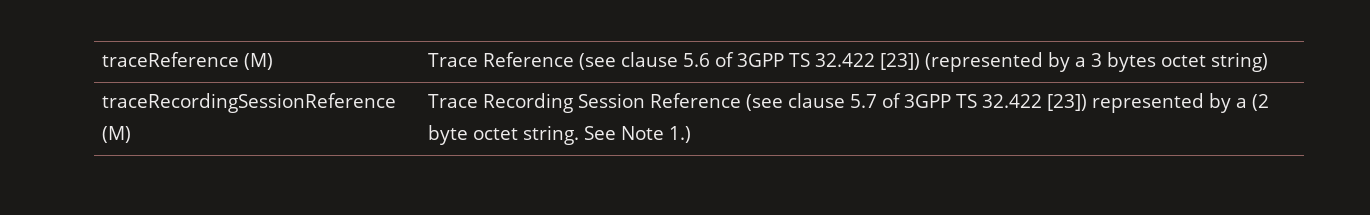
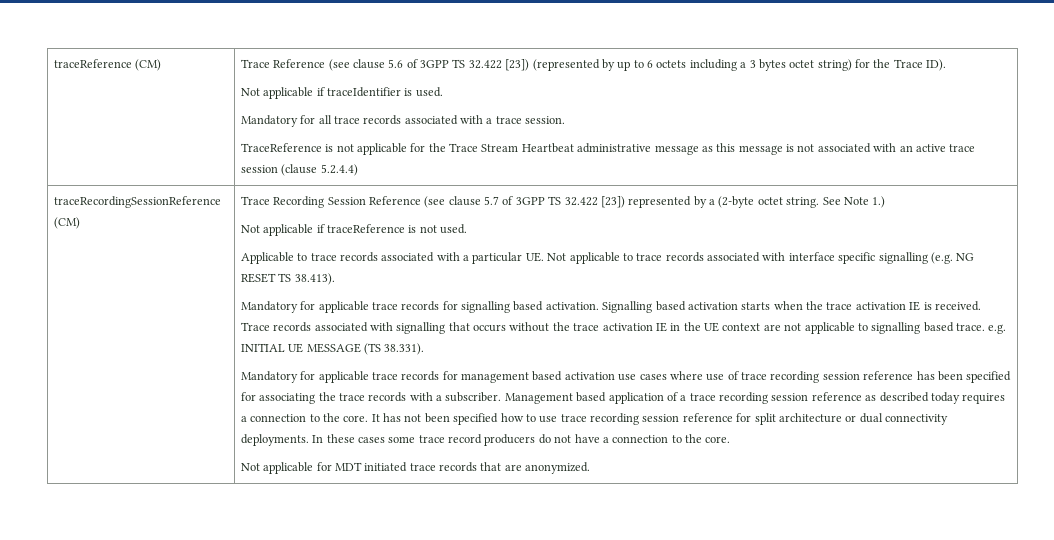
- traceReference (M)
+ traceReference (CM)
- Trace Reference (see clause 5.6 of 3GPP TS 32.422 [23]) (represented by a 3 bytes octet string)
+ Trace Reference (see clause 5.6 of 3GPP TS 32.422 [23]) (represented by up to 6 octets including a 3 bytes octet string) for the Trace ID).
+ Not applicable if traceIdentifier is used.
+ Mandatory for all trace records associated with a trace session.
+ TraceReference is not applicable for the Trace Stream Heartbeat administrative message as this message is not associated with an active trace session (clause 5.2.4.4)
- traceRecordingSessionReference (M)
+ traceRecordingSessionReference (CM)
- Trace Recording Session Reference (see clause 5.7 of 3GPP TS 32.422 [23]) represented by a (2 byte octet string.
+ Trace Recording Session Reference (see clause 5.7 of 3GPP TS 32.422 [23]) represented by a (2-byte octet string.
+ Not applicable if traceReference is not used.
+ Applicable to trace records associated with a particular UE. Not applicable to trace records associated with interface specific signalling (e.g. NG RESET TS 38.413).
+ Mandatory for applicable trace records for signalling based activation. Signalling based activation starts when the trace activation IE is received. Trace records associated with signalling that occurs without the trace activation IE in the UE context are not applicable to signalling based trace. e.g. INITIAL UE MESSAGE (TS 38.331).
+ Mandatory for applicable trace records for management based activation use cases where use of trace recording session reference has been specified for associating the trace records with a subscriber. Management based application of a trace recording session reference as described today requires a connection to the core. It has not been specified how to use trace recording session reference for split architecture or dual connectivity deployments. In these cases some trace record producers do not have a connection to the core.
+ Not applicable for MDT initiated trace records that are anonymized.

